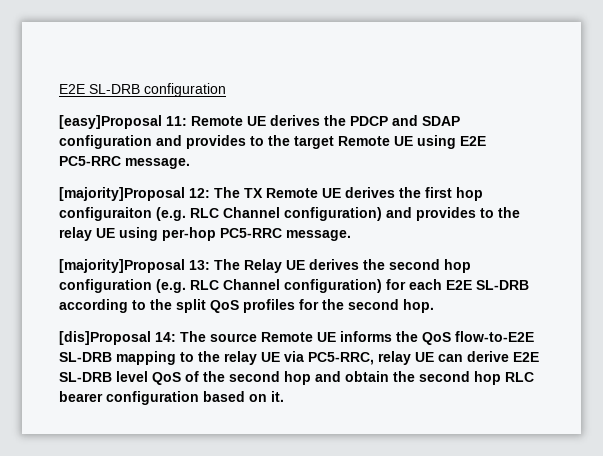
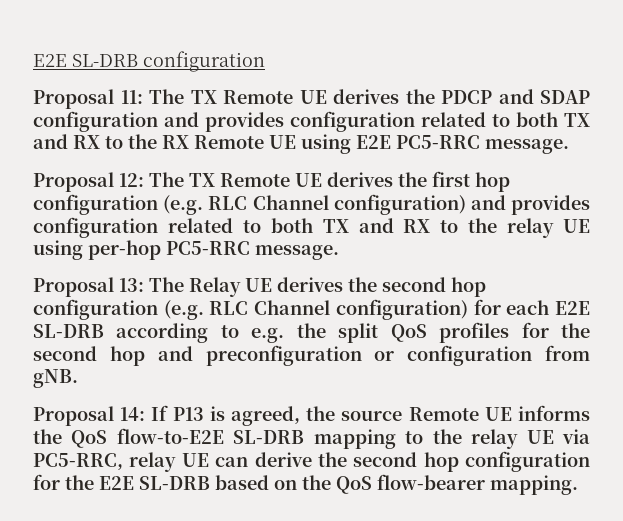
- [easy]Proposal 11: Remote UE derives the PDCP and SDAP configuration and provides to the target Remote UE using E2E PC5-RRC message.
+ Proposal 11: The TX Remote UE derives the PDCP and SDAP configuration and provides configuration related to both TX and RX to the RX Remote UE using E2E PC5-RRC message.
- [majority]Proposal 12: The TX Remote UE derives the first hop configuraiton (e.g. RLC Channel configuration) and provides to the relay UE using per-hop PC5-RRC message.
+ Proposal 12: The TX Remote UE derives the first hop configuration (e.g. RLC Channel configuration) and provides configuration related to both TX and RX to the relay UE using per-hop PC5-RRC message.
- [majority]Proposal 13: The Relay UE derives the second hop configuration (e.g. RLC Channel configuration) for each E2E SL-DRB according to the split QoS profiles for the second hop.
- [dis]Proposal 14: The source Remote UE informs the QoS flow-to-E2E SL-DRB mapping to the relay UE via PC5-RRC, relay UE can derive E2E SL-DRB level QoS of the second hop and obtain the second hop RLC bearer configuration based on it.
+ Proposal 13: The Relay UE derives the second hop configuration (e.g. RLC Channel configuration) for each E2E SL-DRB according to e.g. the split QoS profiles for the second hop and preconfiguration or configuration from gNB.
+ Proposal 14: If P13 is agreed, the source Remote UE informs the QoS flow-to-E2E SL-DRB mapping to the relay UE via PC5-RRC, relay UE can derive the second hop configuration for the E2E SL-DRB based on the QoS flow-bearer mapping.

